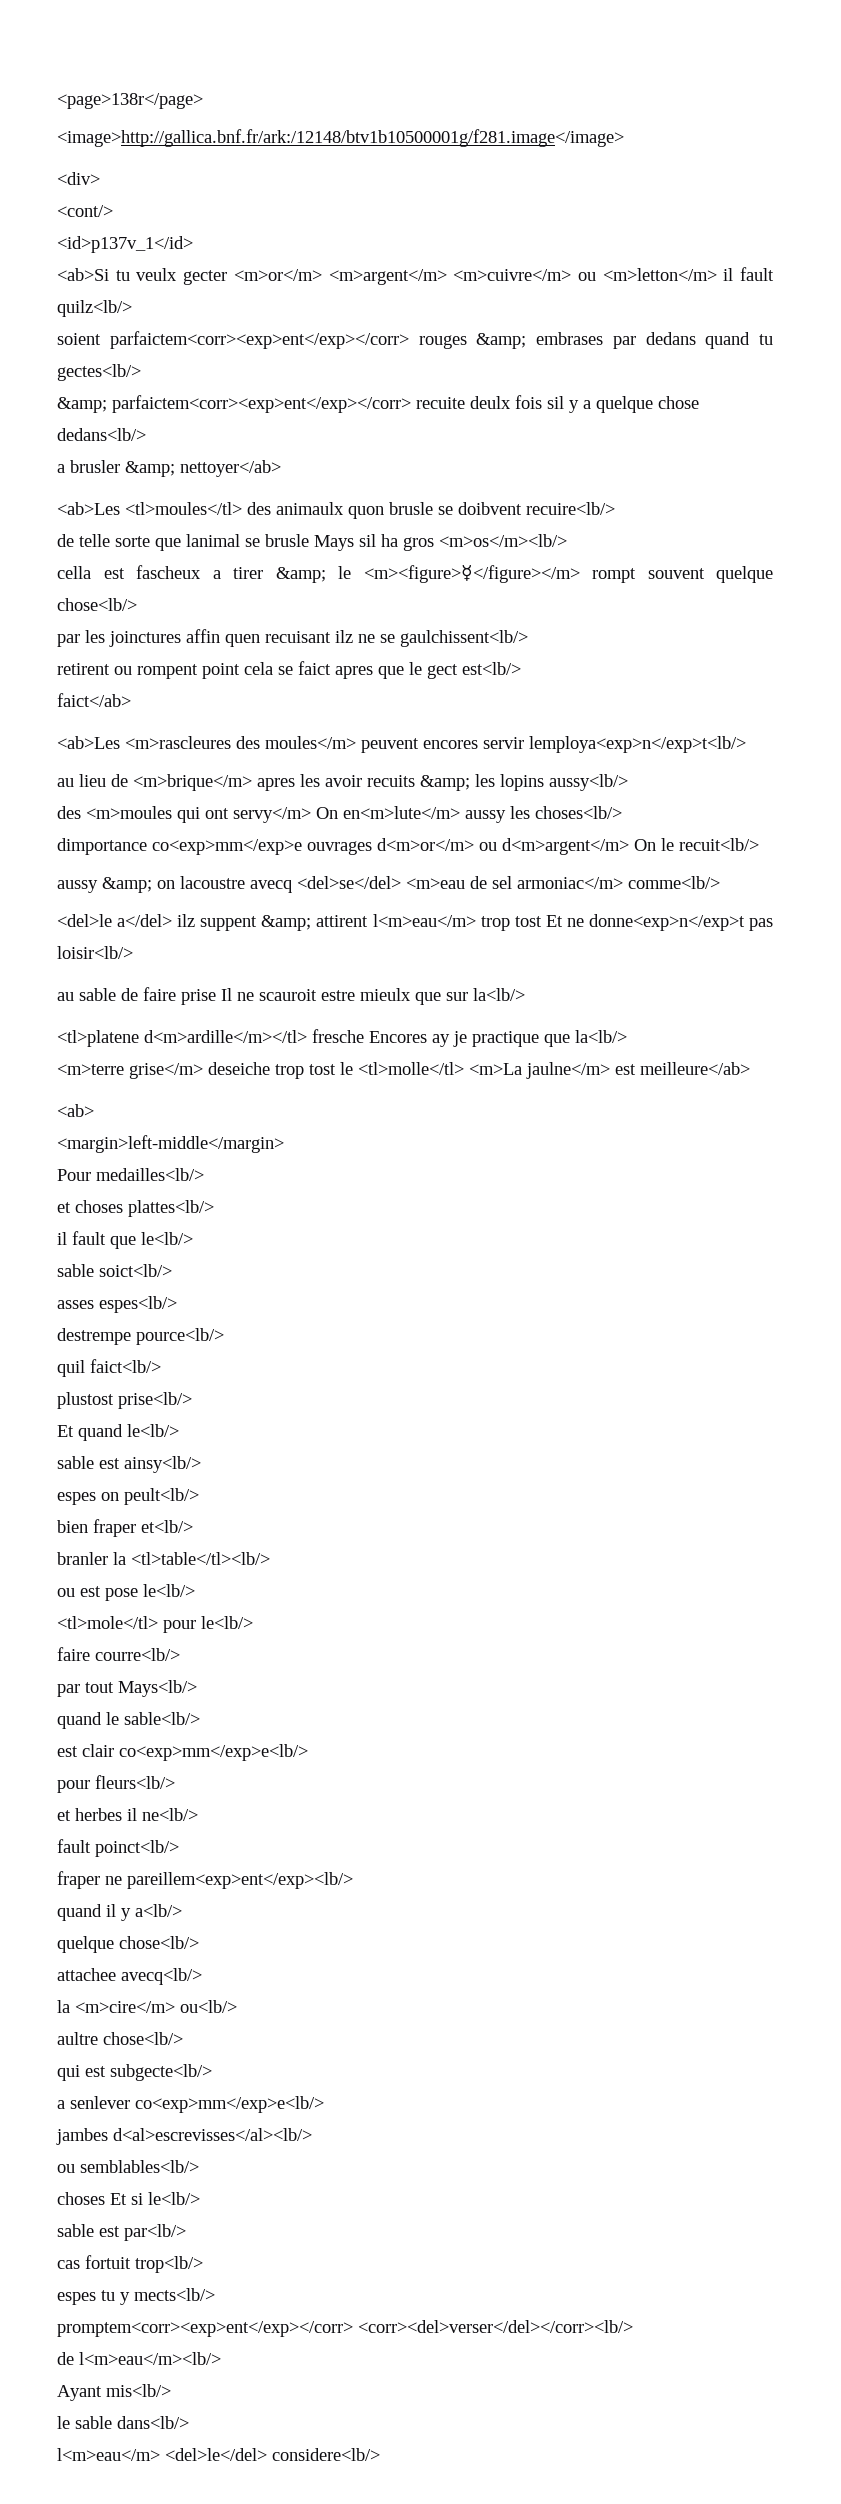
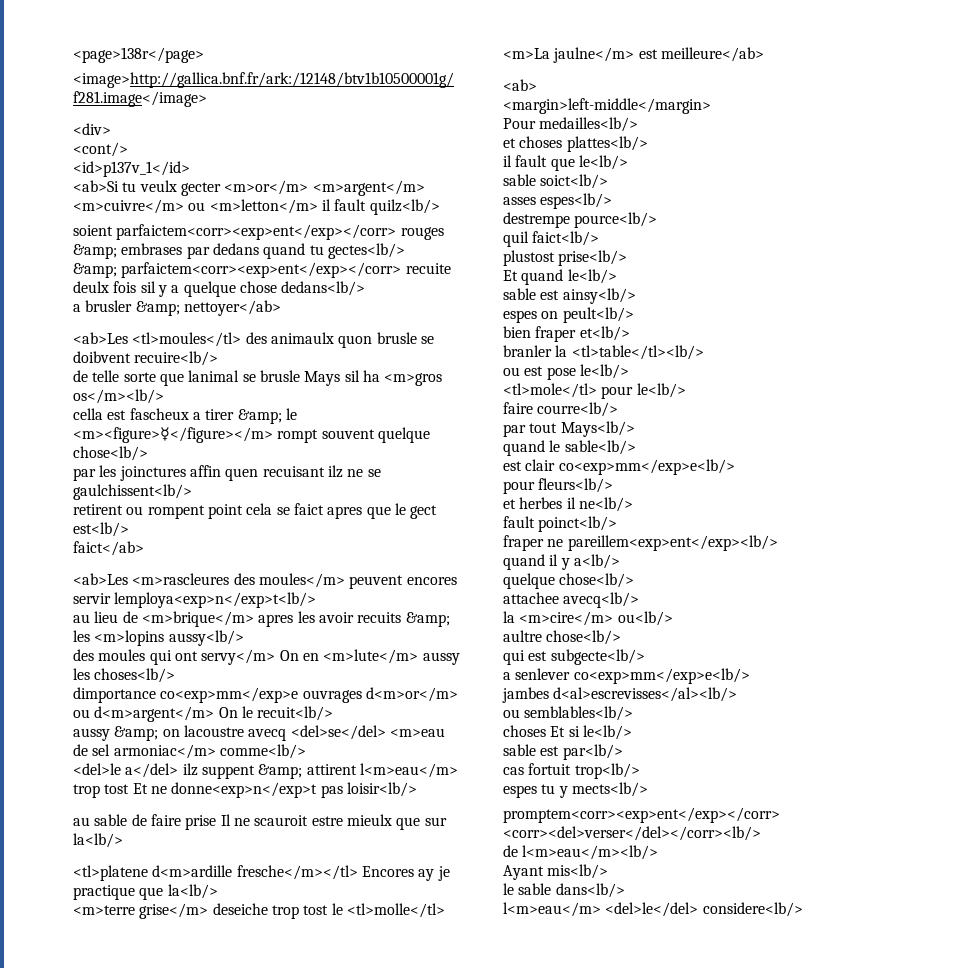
- de telle sorte que lanimal se brusle Mays sil ha gros <m>os</m><lb/>
+ de telle sorte que lanimal se brusle Mays sil ha <m>gros os</m><lb/>
- au lieu de <m>brique</m> apres les avoir recuits &amp; les lopins aussy<lb/>
+ au lieu de <m>brique</m> apres les avoir recuits &amp; les <m>lopins aussy<lb/>
- des <m>moules qui ont servy</m> On en<m>lute</m> aussy les choses<lb/>
+ des moules qui ont servy</m> On en <m>lute</m> aussy les choses<lb/>
- <tl>platene d<m>ardille</m></tl> fresche Encores ay je practique que la<lb/>
+ <tl>platene d<m>ardille fresche</m></tl> Encores ay je practique que la<lb/>

